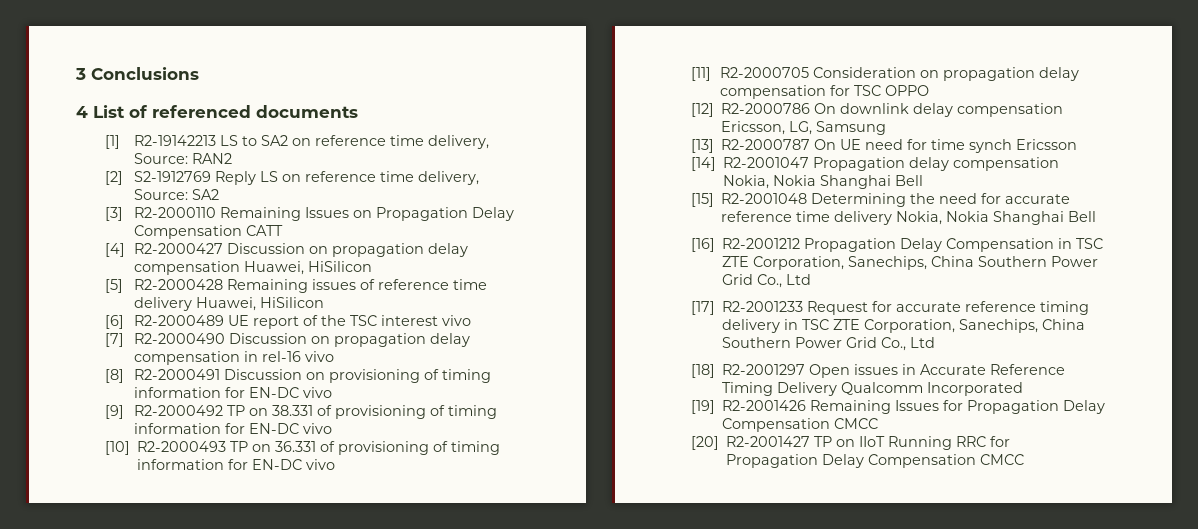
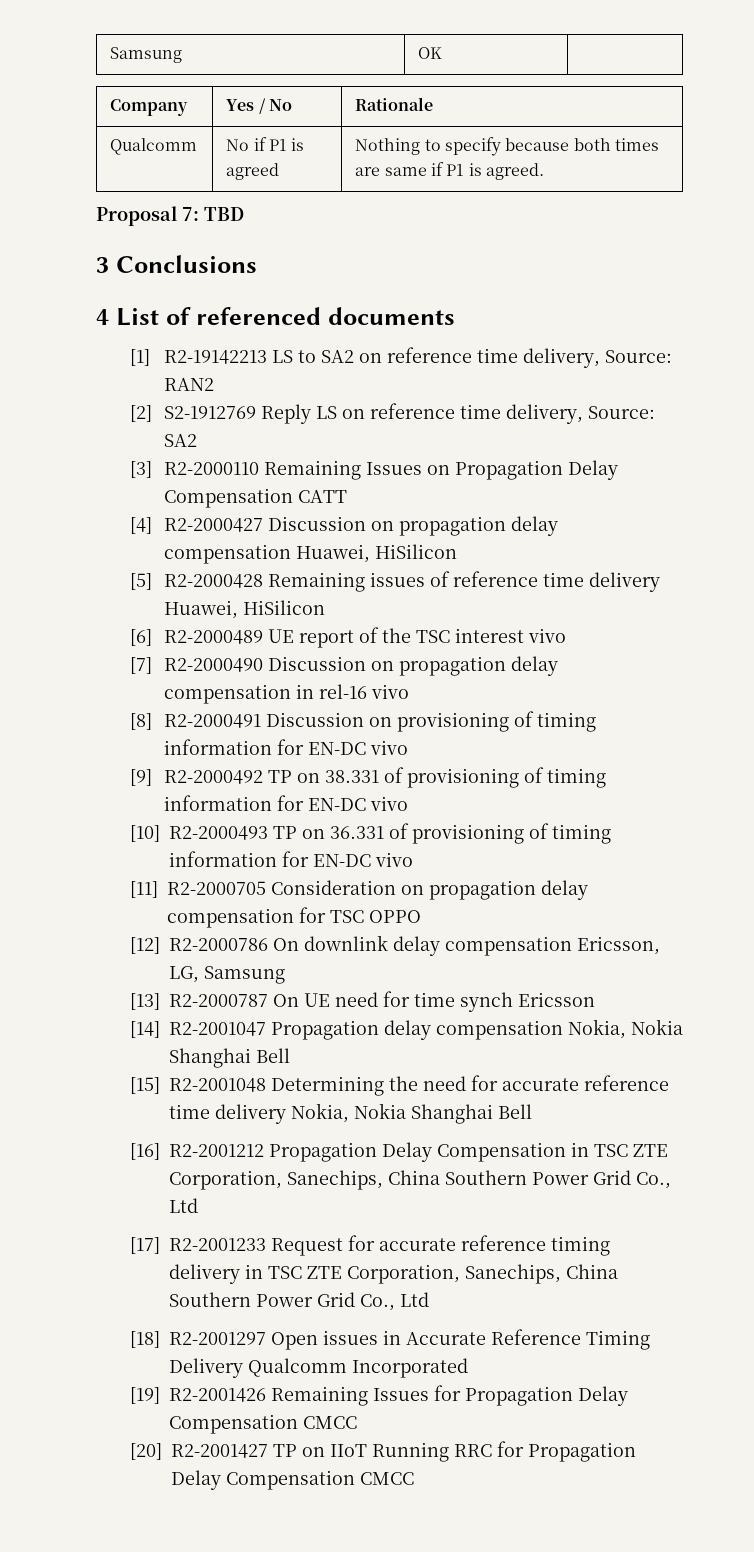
+ Samsung | OK |
+ Company | Yes / No | Rationale
+ Qualcomm | No if P1 is agreed | Nothing to specify because both times are same if P1 is agreed.
+ Proposal 7: TBD

